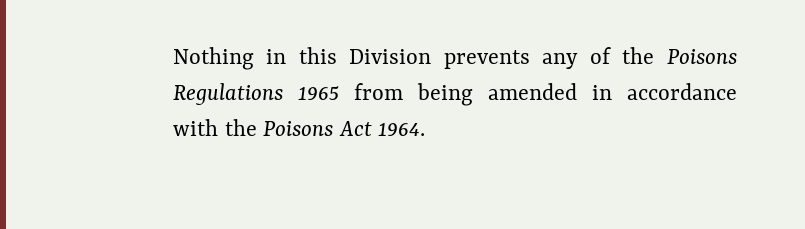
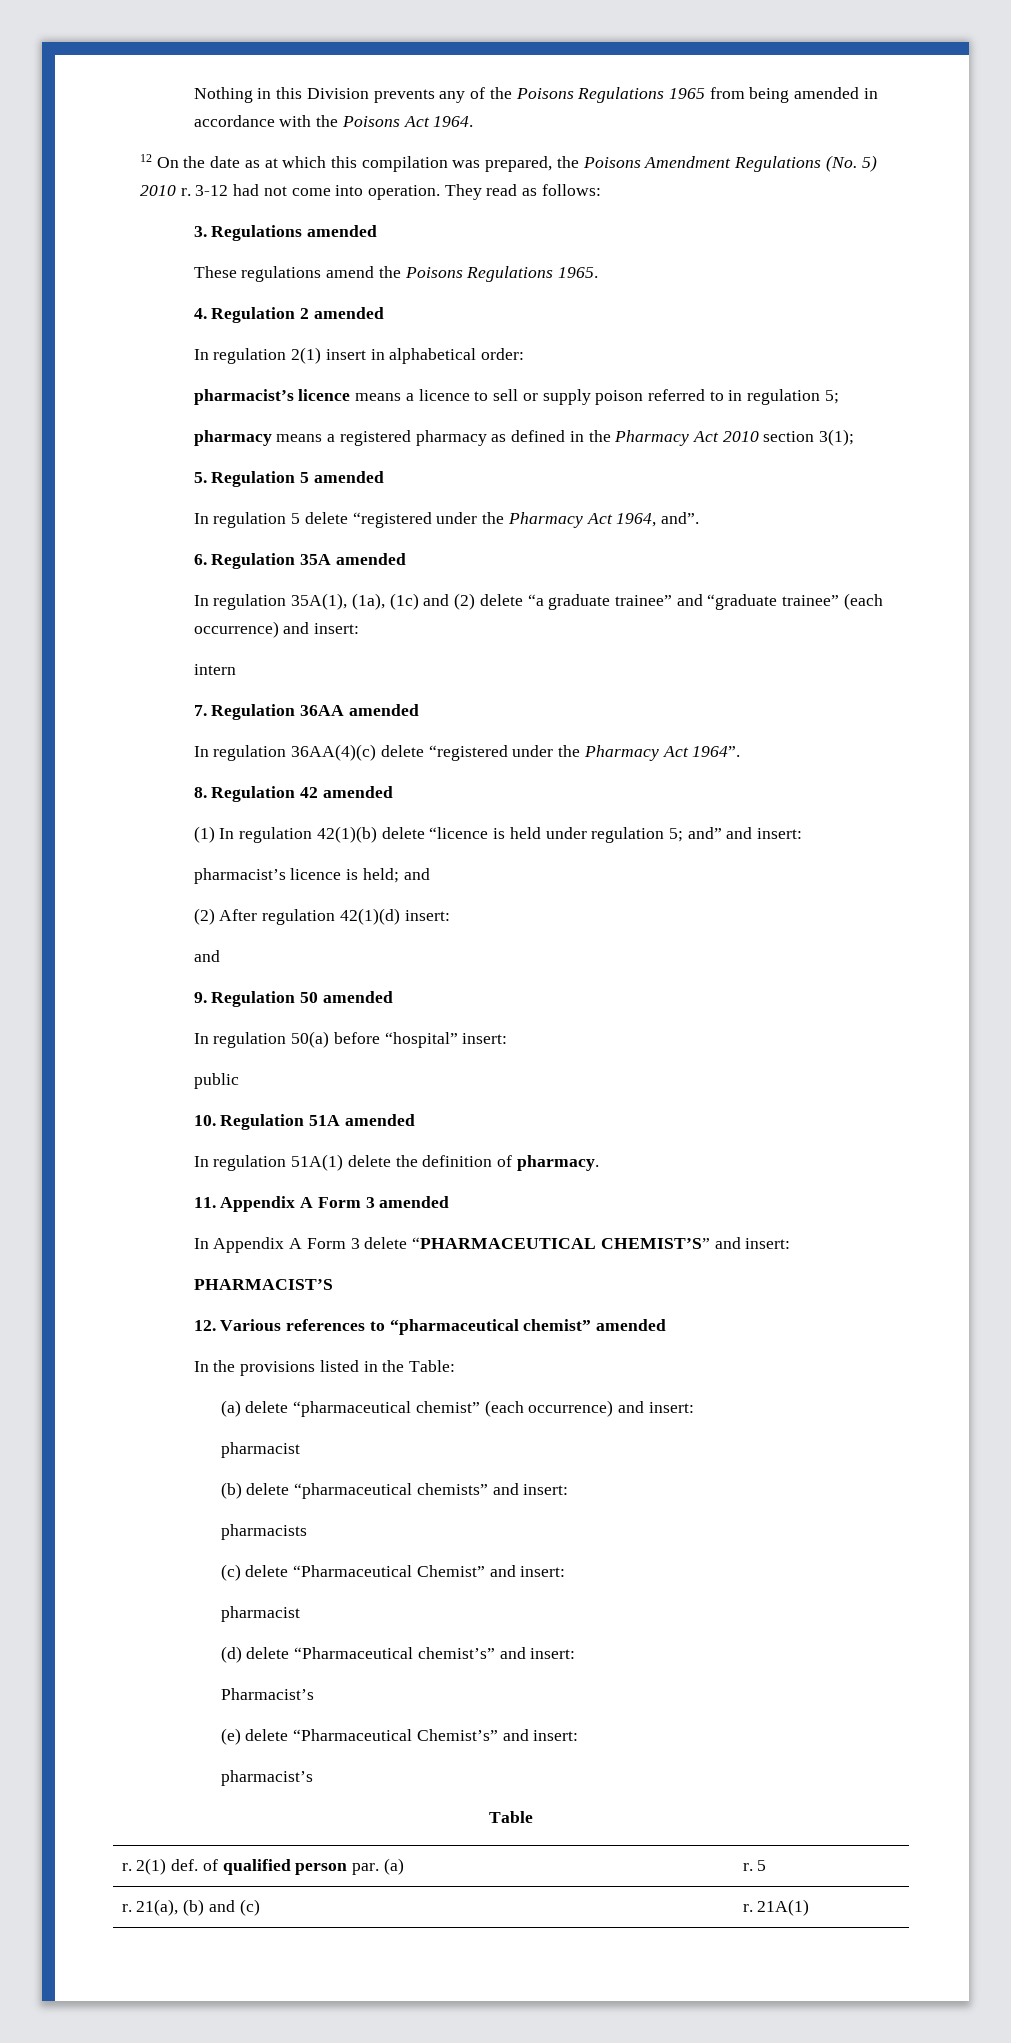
+ 12 On the date as at which this compilation was prepared, the Poisons Amendment Regulations (No. 5) 2010 r. 3-12 had not come into operation. They read as follows:
+ 3. Regulations amended
+ These regulations amend the Poisons Regulations 1965.
+ 4. Regulation 2 amended
+ In regulation 2(1) insert in alphabetical order:
+ pharmacist’s licence means a licence to sell or supply poison referred to in regulation 5;
+ pharmacy means a registered pharmacy as defined in the Pharmacy Act 2010 section 3(1);
+ 5. Regulation 5 amended
+ In regulation 5 delete “registered under the Pharmacy Act 1964, and”.
+ 6. Regulation 35A amended
+ In regulation 35A(1), (1a), (1c) and (2) delete “a graduate trainee” and “graduate trainee” (each occurrence) and insert:
+ intern
+ 7. Regulation 36AA amended
+ In regulation 36AA(4)(c) delete “registered under the Pharmacy Act 1964”.
+ 8. Regulation 42 amended
+ (1) In regulation 42(1)(b) delete “licence is held under regulation 5; and” and insert:
+ pharmacist’s licence is held; and
+ (2) After regulation 42(1)(d) insert:
+ and
+ 9. Regulation 50 amended
+ In regulation 50(a) before “hospital” insert:
+ public
+ 10. Regulation 51A amended
+ In regulation 51A(1) delete the definition of pharmacy.
+ 11. Appendix A Form 3 amended
+ In Appendix A Form 3 delete “PHARMACEUTICAL CHEMIST’S” and insert:
+ PHARMACIST’S
+ 12. Various references to “pharmaceutical chemist” amended
+ In the provisions listed in the Table:
+ (a) delete “pharmaceutical chemist” (each occurrence) and insert:
+ pharmacist
+ (b) delete “pharmaceutical chemists” and insert:
+ pharmacists
+ (c) delete “Pharmaceutical Chemist” and insert:
+ pharmacist
+ (d) delete “Pharmaceutical chemist’s” and insert:
+ Pharmacist’s
+ (e) delete “Pharmaceutical Chemist’s” and insert:
+ pharmacist’s
+ Table
+ r. 2(1) def. of qualified person par. (a) | r. 5
+ r. 21(a), (b) and (c) | r. 21A(1)

